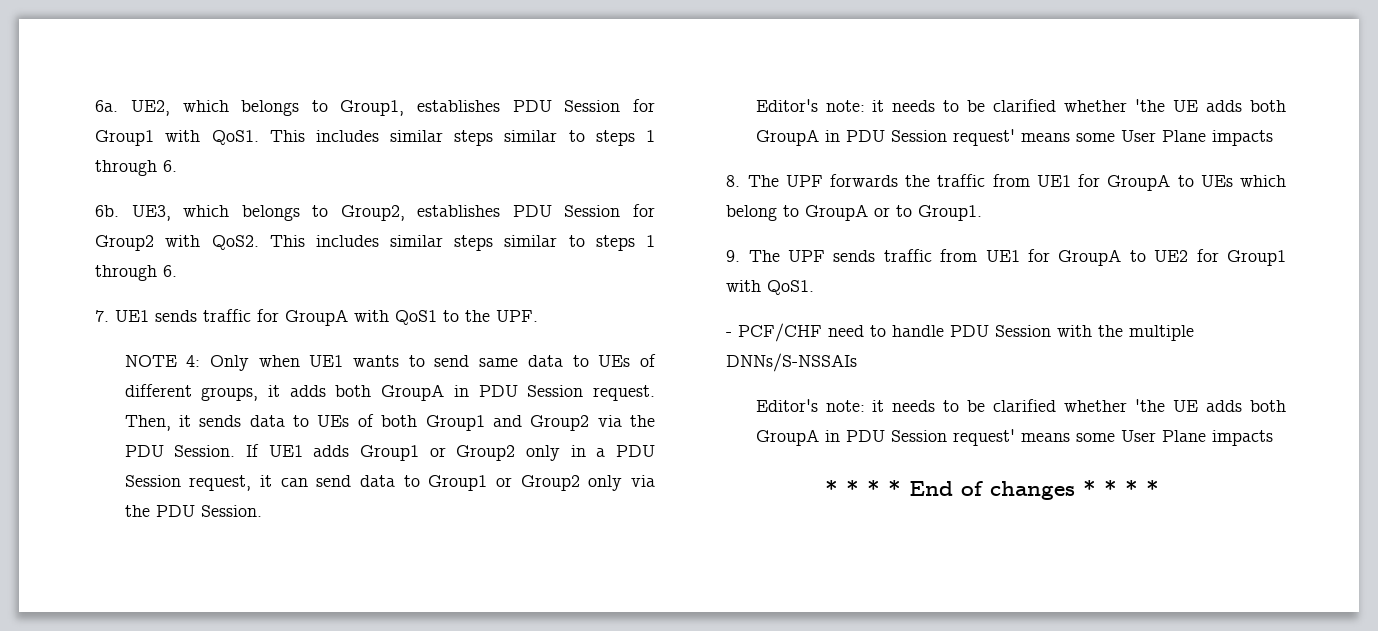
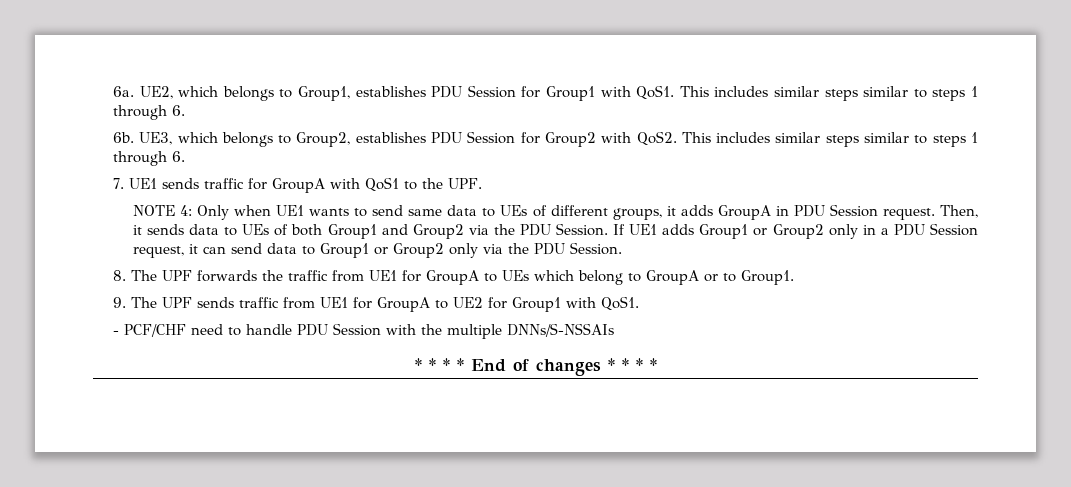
- NOTE 4: Only when UE1 wants to send same data to UEs of different groups, it adds both GroupA in PDU Session request.
+ NOTE 4: Only when UE1 wants to send same data to UEs of different groups, it adds GroupA in PDU Session request.
  If UE1 adds Group1 or Group2 only in a PDU Session request, it can send data to Group1 or Group2 only via the PDU Session.
- Editor's note: it needs to be clarified whether 'the UE adds both GroupA in PDU Session request' means some User Plane impacts
  - PCF/CHF need to handle PDU Session with the multiple DNNs/S-NSSAIs
- Editor's note: it needs to be clarified whether 'the UE adds both GroupA in PDU Session request' means some User Plane impacts

